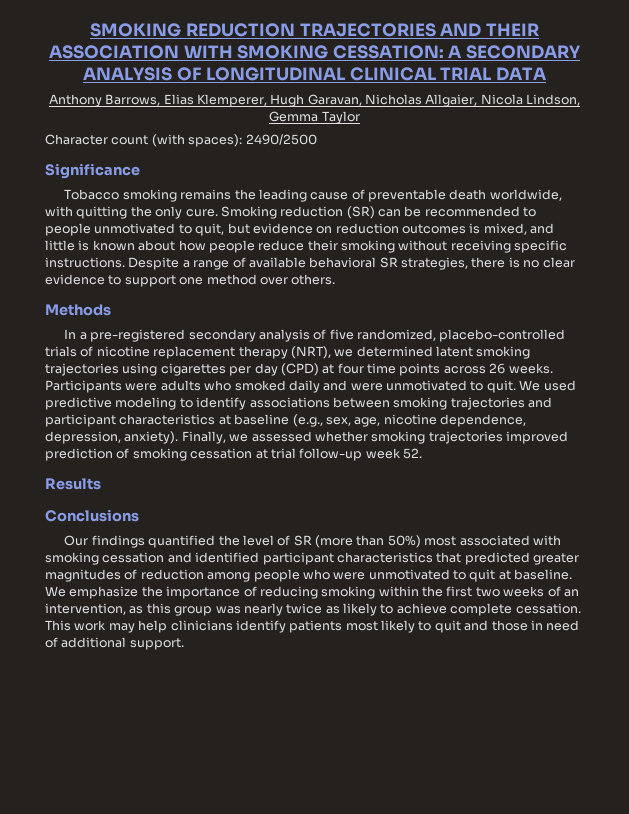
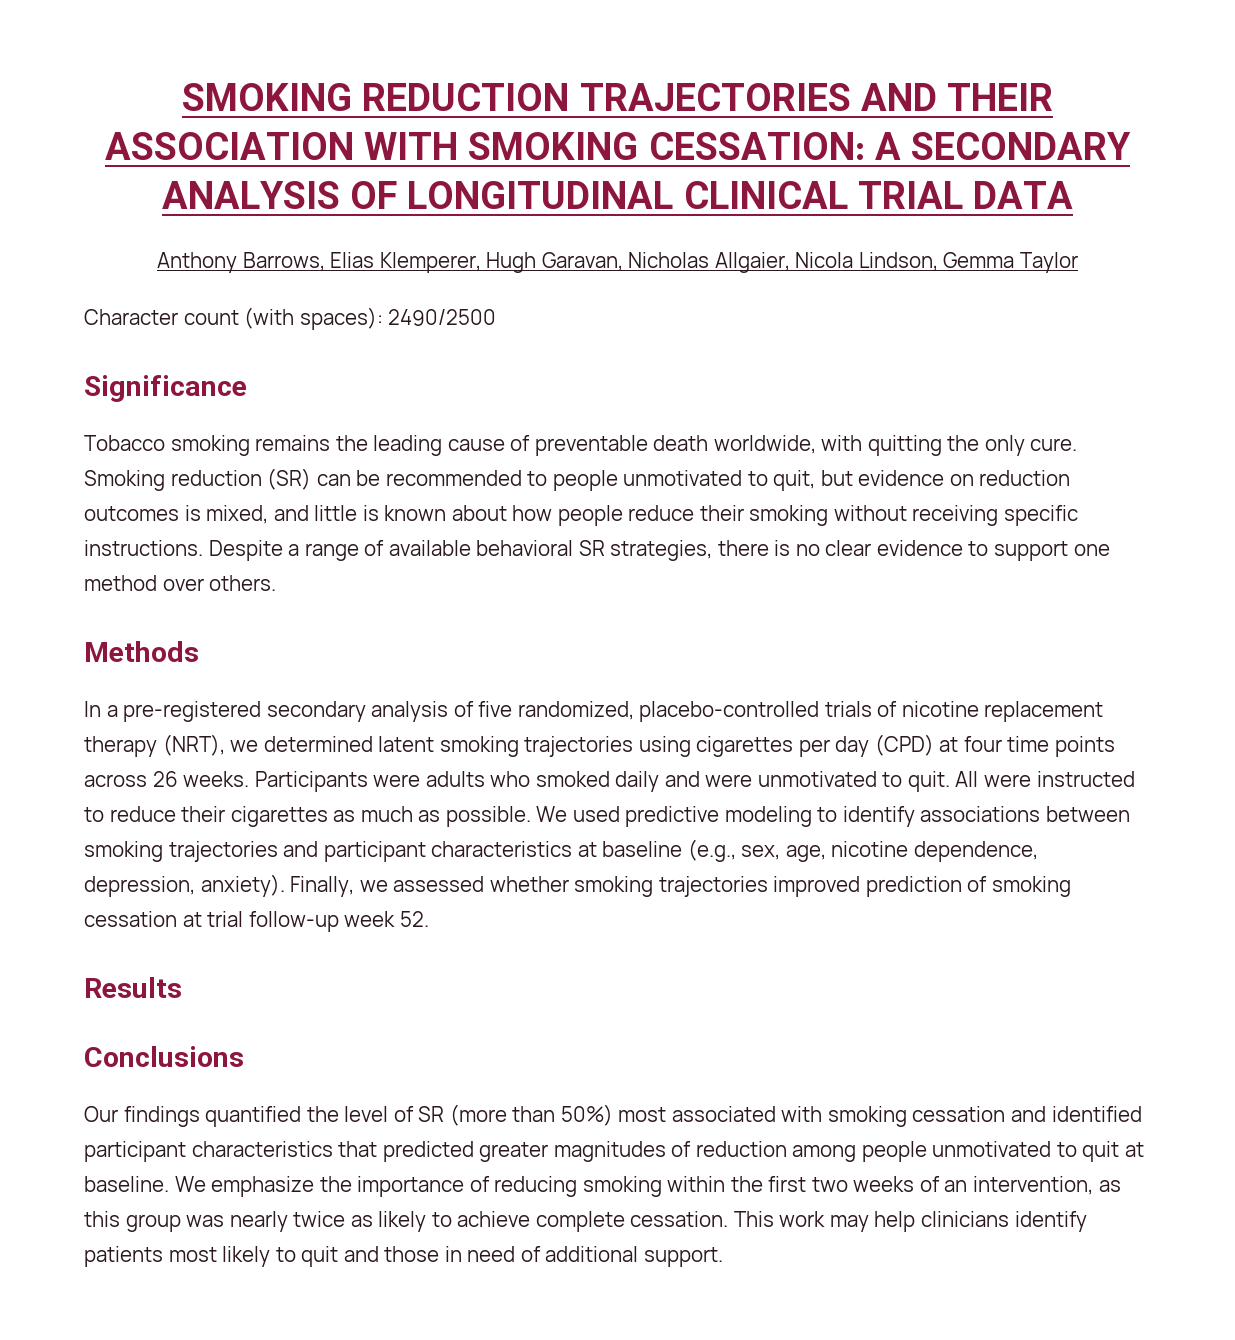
+ All were instructed to reduce their cigarettes as much as possible.
- Our findings quantified the level of SR (more than 50%) most associated with smoking cessation and identified participant characteristics that predicted greater magnitudes of reduction among people who were unmotivated to quit at baseline.
+ Our findings quantified the level of SR (more than 50%) most associated with smoking cessation and identified participant characteristics that predicted greater magnitudes of reduction among people unmotivated to quit at baseline.

